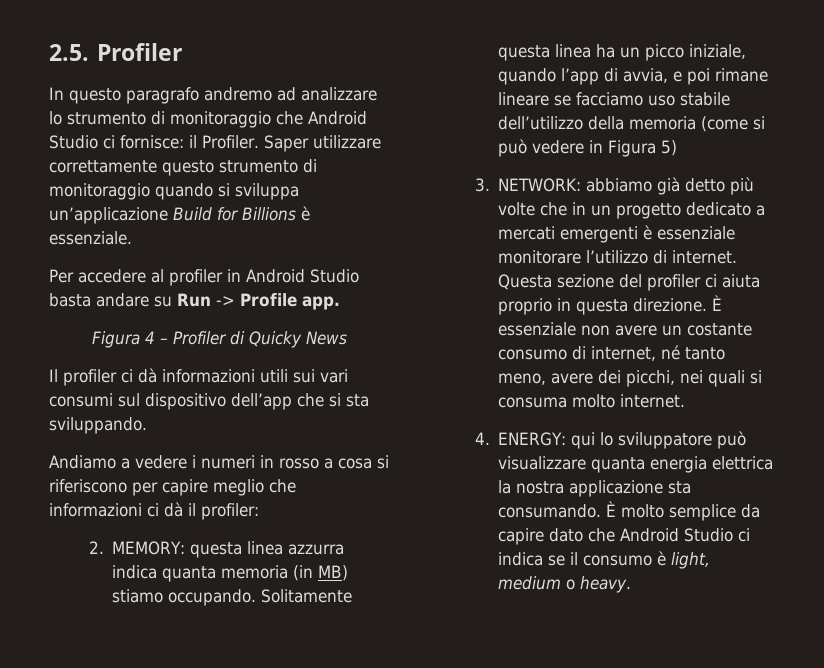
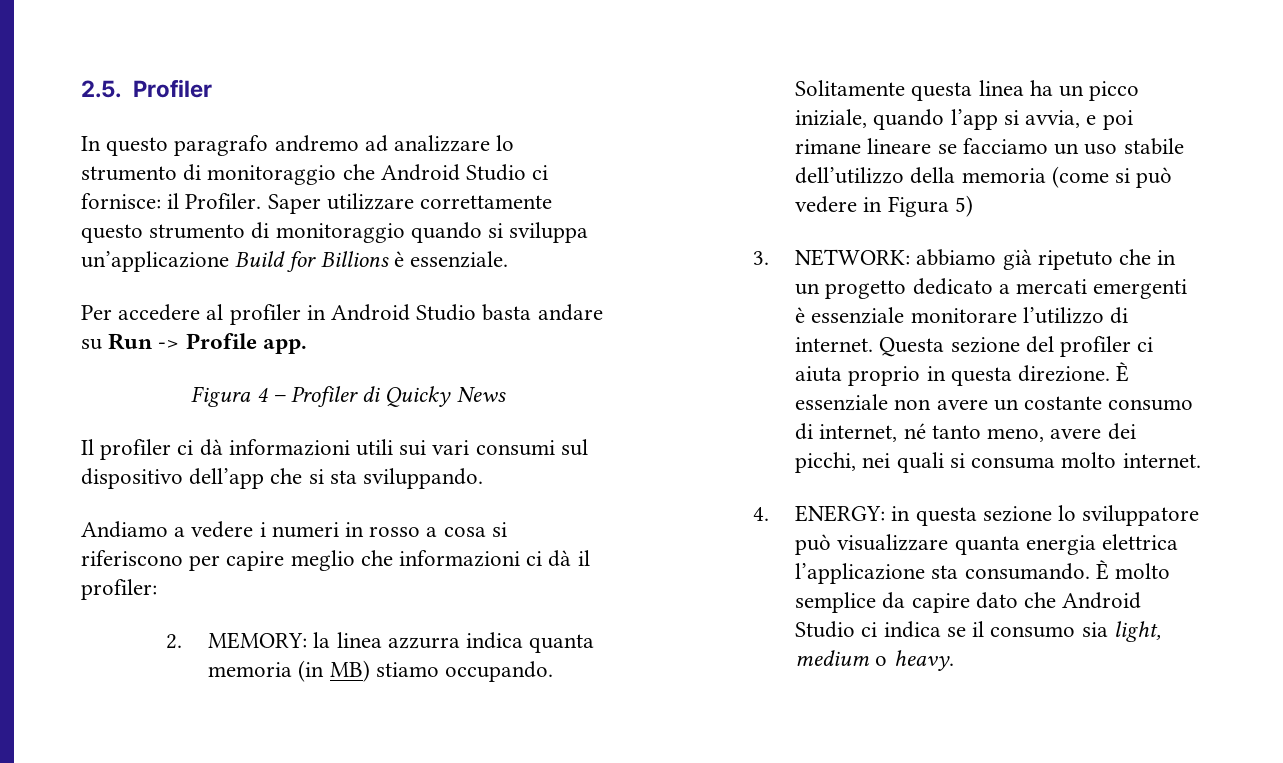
- 2. MEMORY: questa linea azzurra indica quanta memoria (in MB) stiamo occupando.
+ 2. MEMORY: la linea azzurra indica quanta memoria (in MB) stiamo occupando.
- Solitamente questa linea ha un picco iniziale, quando l’app di avvia, e poi rimane lineare se facciamo uso stabile dell’utilizzo della memoria (come si può vedere in Figura 5)
+ Solitamente questa linea ha un picco iniziale, quando l’app si avvia, e poi rimane lineare se facciamo un uso stabile dell’utilizzo della memoria (come si può vedere in Figura 5)
- 3. NETWORK: abbiamo già detto più volte che in un progetto dedicato a mercati emergenti è essenziale monitorare l’utilizzo di internet.
+ 3. NETWORK: abbiamo già ripetuto che in un progetto dedicato a mercati emergenti è essenziale monitorare l’utilizzo di internet.
- 4. ENERGY: qui lo sviluppatore può visualizzare quanta energia elettrica la nostra applicazione sta consumando.
+ 4. ENERGY: in questa sezione lo sviluppatore può visualizzare quanta energia elettrica l’applicazione sta consumando.
- È molto semplice da capire dato che Android Studio ci indica se il consumo è light, medium o heavy.
+ È molto semplice da capire dato che Android Studio ci indica se il consumo sia light, medium o heavy.

